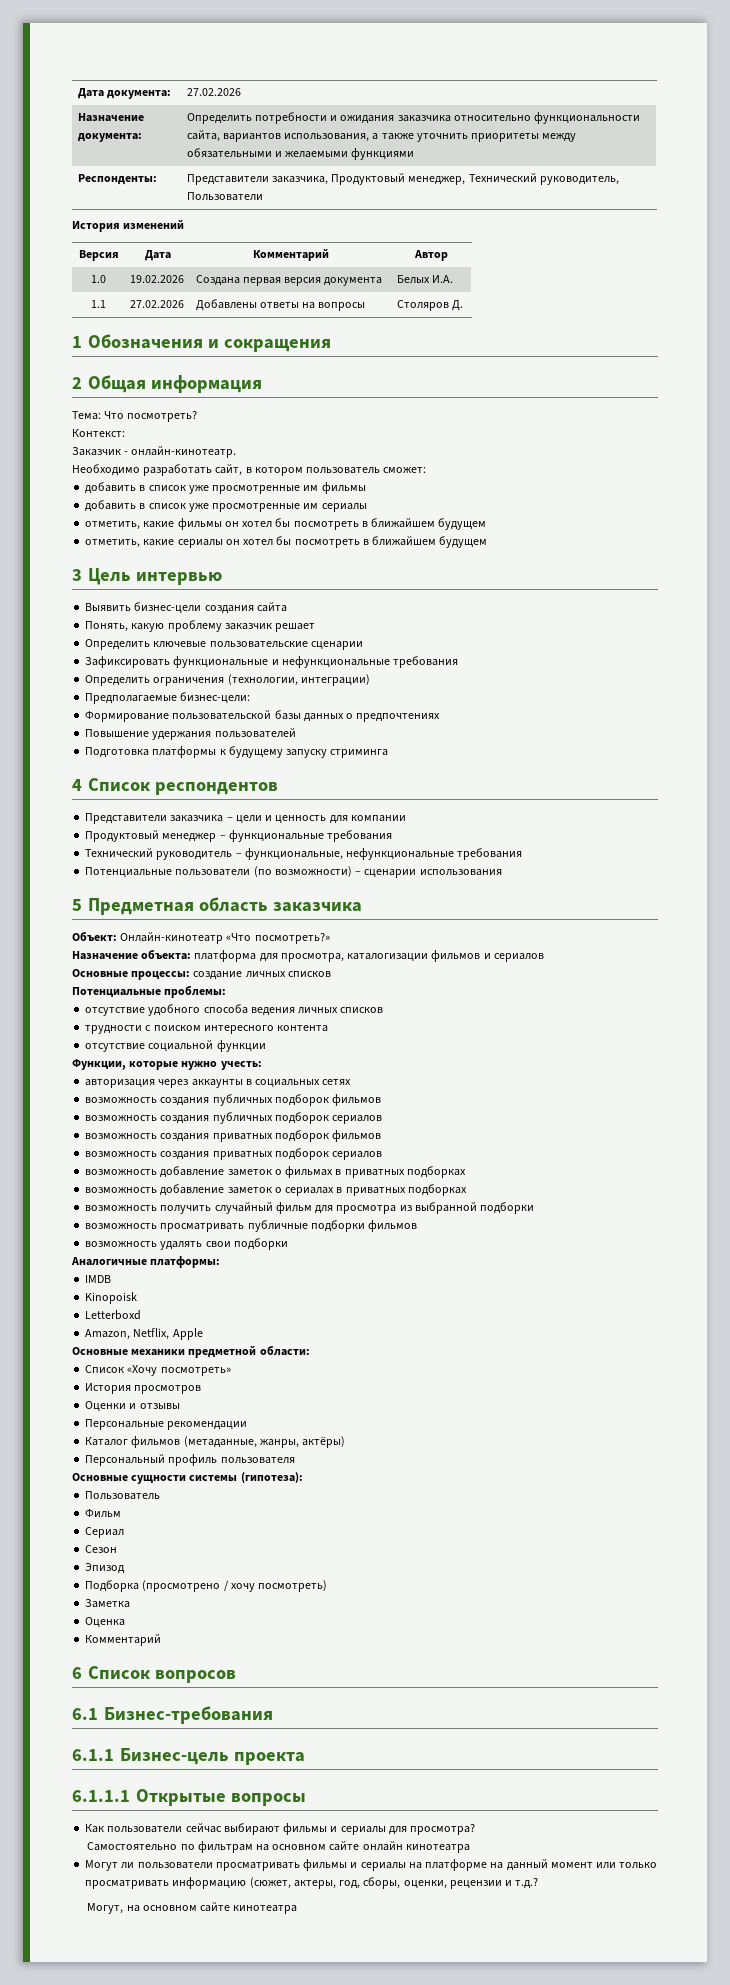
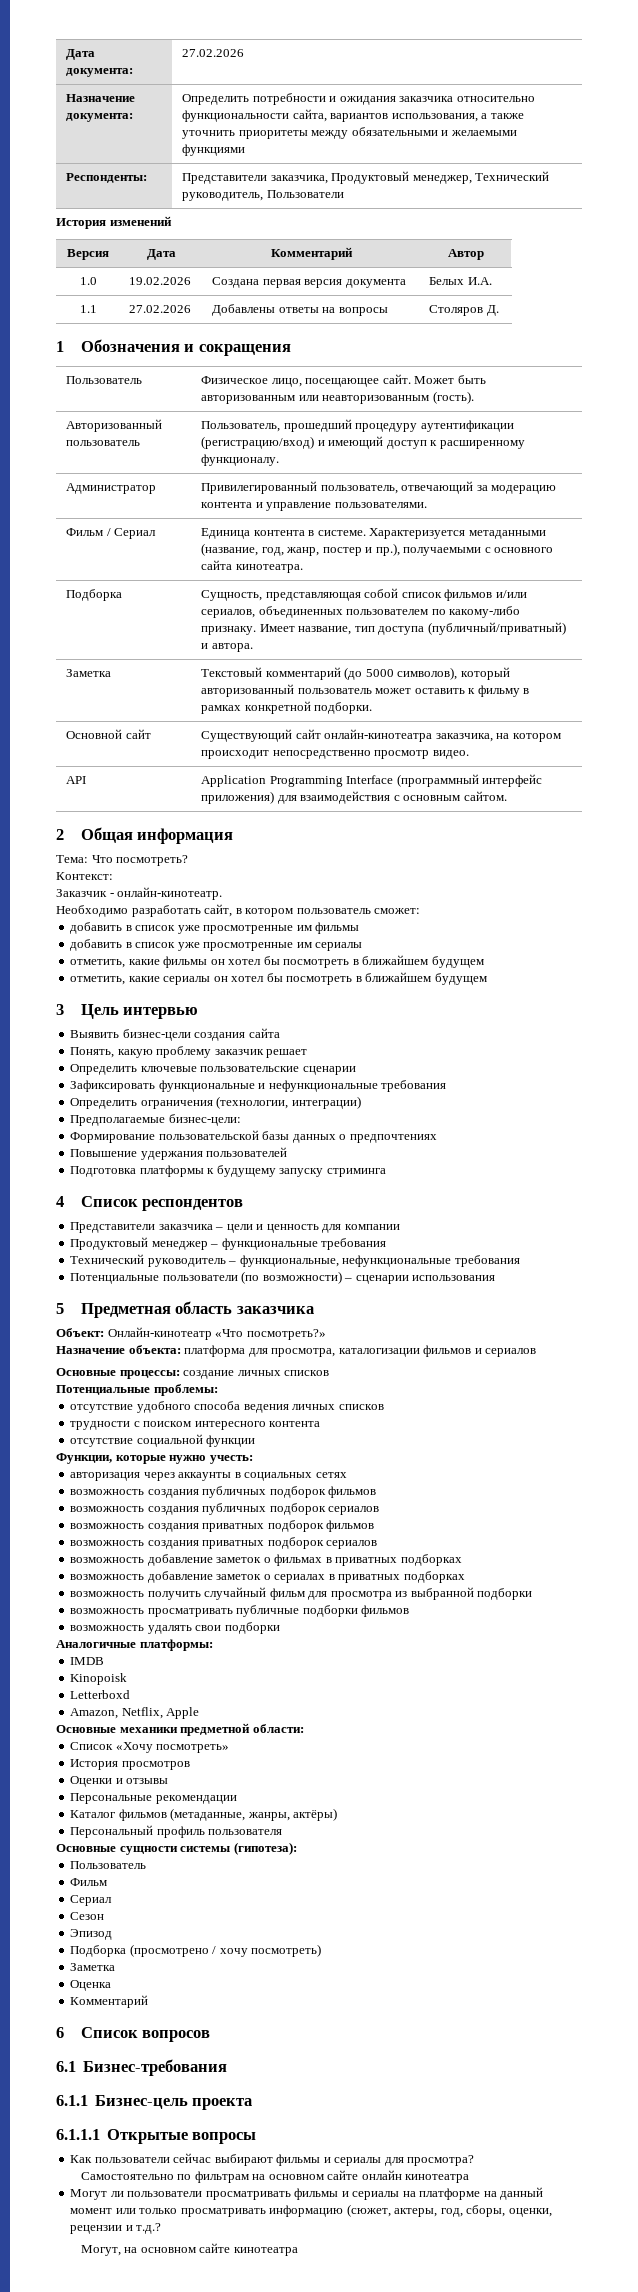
+ Пользователь | Физическое лицо, посещающее сайт. Может быть авторизованным или неавторизованным (гость).
+ Авторизованный пользователь | Пользователь, прошедший процедуру аутентификации (регистрацию/вход) и имеющий доступ к расширенному функционалу.
+ Администратор | Привилегированный пользователь, отвечающий за модерацию контента и управление пользователями.
+ Фильм / Сериал | Единица контента в системе. Характеризуется метаданными (название, год, жанр, постер и пр.), получаемыми с основного сайта кинотеатра.
+ Подборка | Сущность, представляющая собой список фильмов и/или сериалов, объединенных пользователем по какому-либо признаку. Имеет название, тип доступа (публичный/приватный) и автора.
+ Заметка | Текстовый комментарий (до 5000 символов), который авторизованный пользователь может оставить к фильму в рамках конкретной подборки.
+ Основной сайт | Существующий сайт онлайн-кинотеатра заказчика, на котором происходит непосредственно просмотр видео.
+ API | Application Programming Interface (программный интерфейс приложения) для взаимодействия с основным сайтом.

